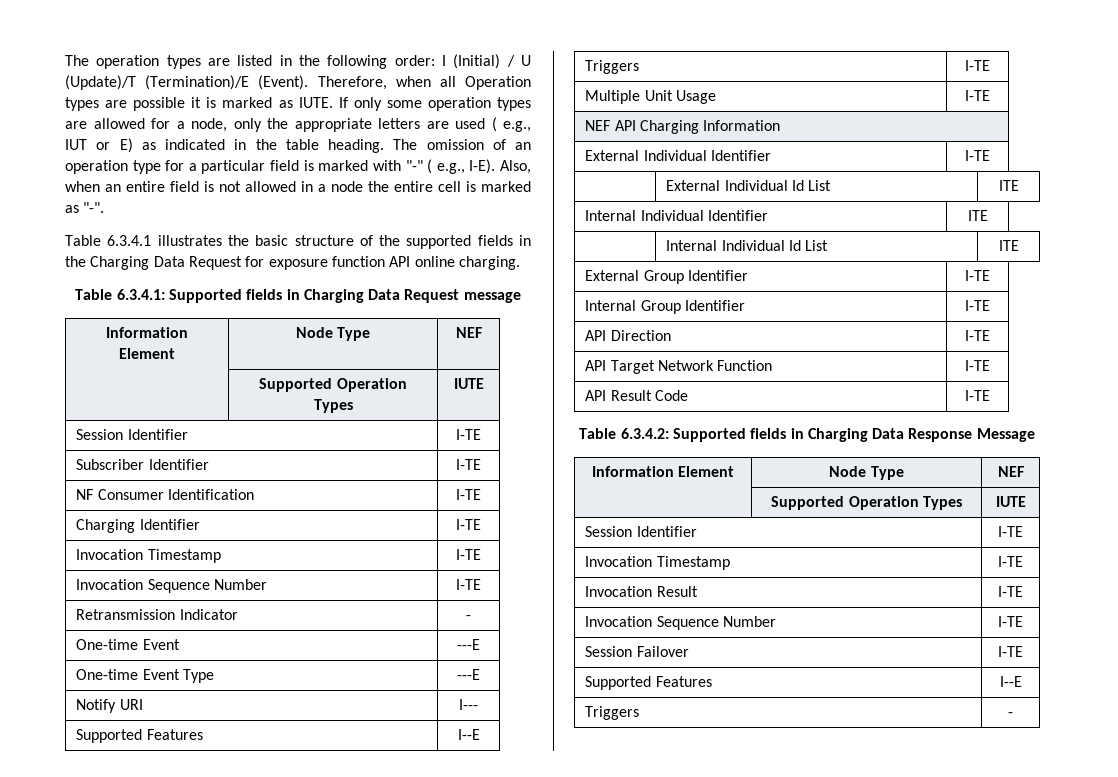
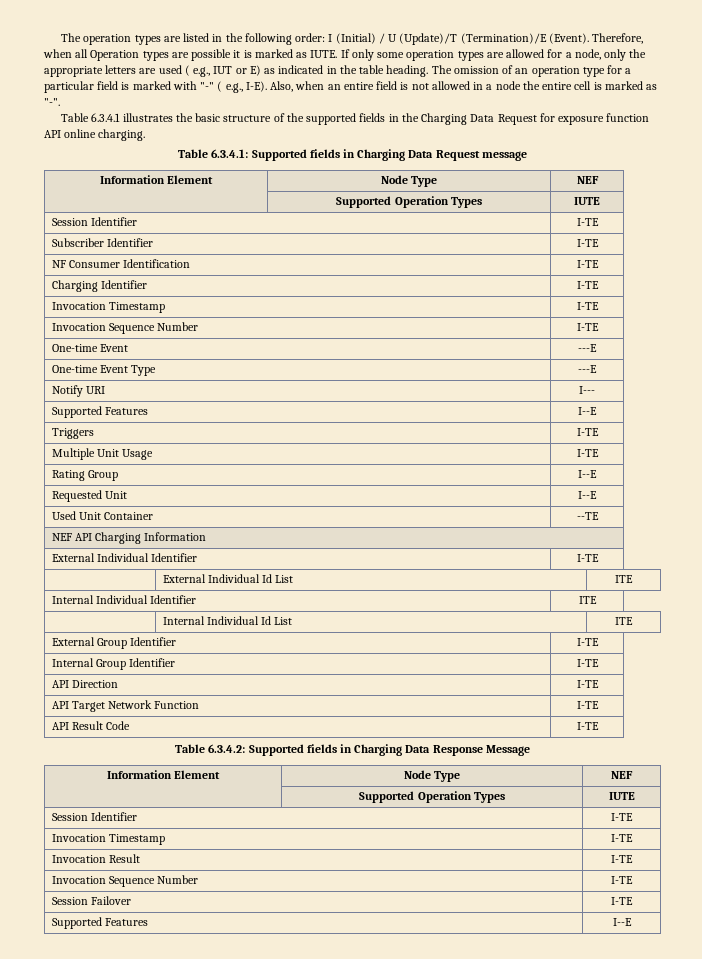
- Retransmission Indicator | -
+ Rating Group | I--E
+ Requested Unit | I--E
+ Used Unit Container | --TE
- Triggers | -

